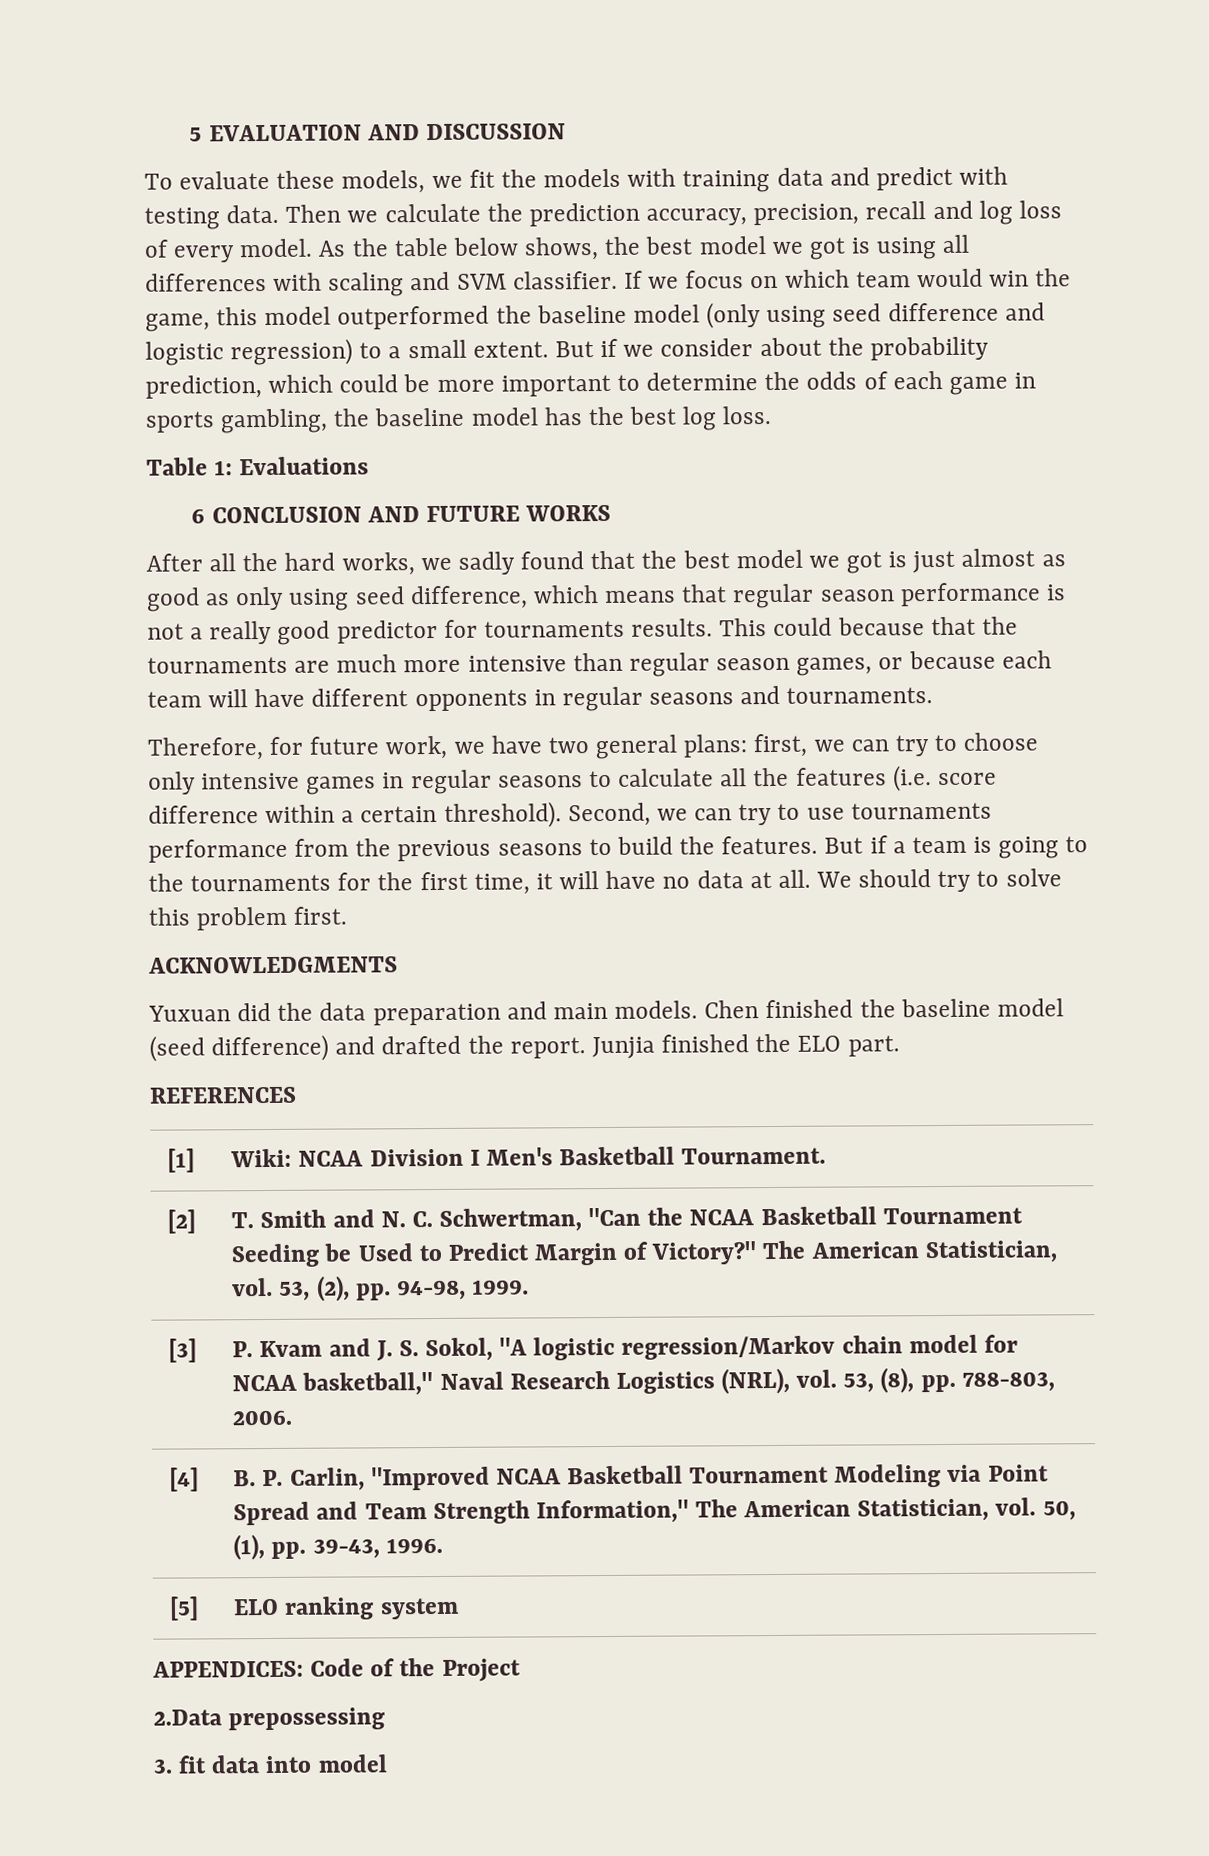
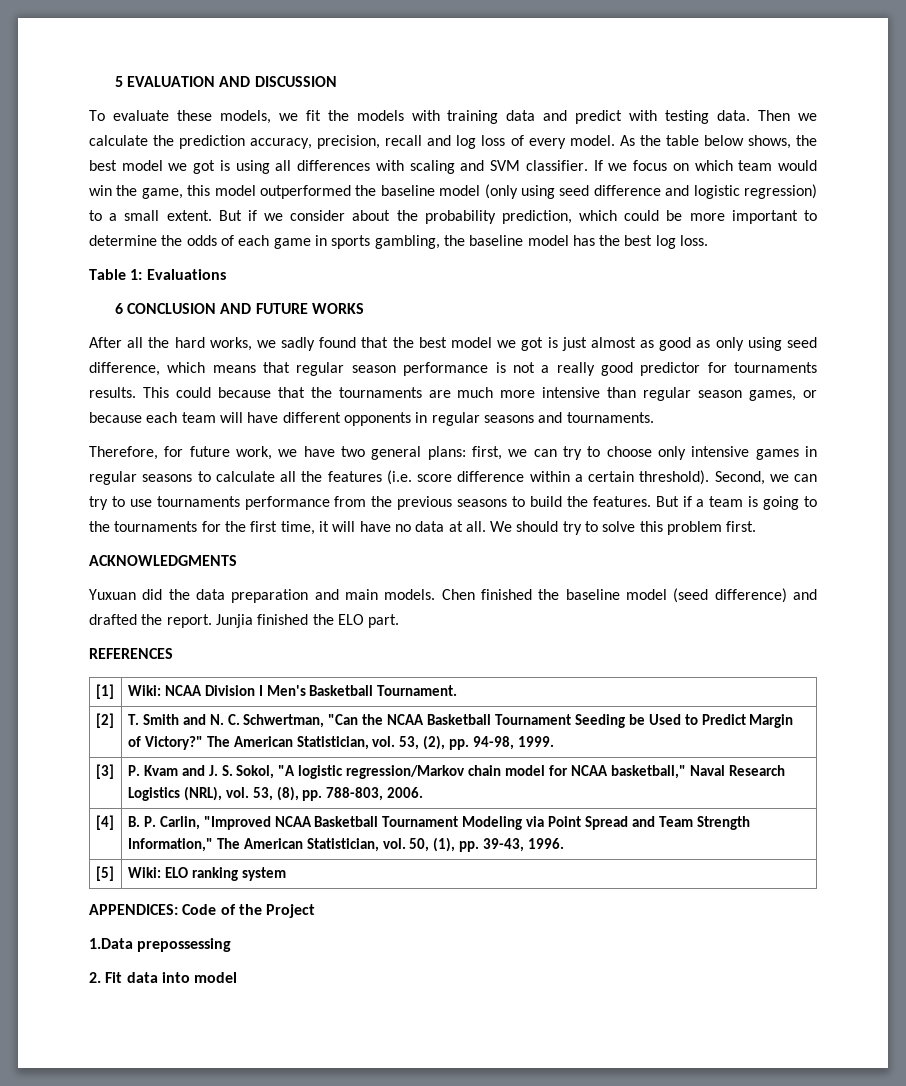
- [5] | ELO ranking system
+ [5] | Wiki: ELO ranking system
- 2.Data prepossessing
+ 1.Data prepossessing
- 3. fit data into model
+ 2. Fit data into model

